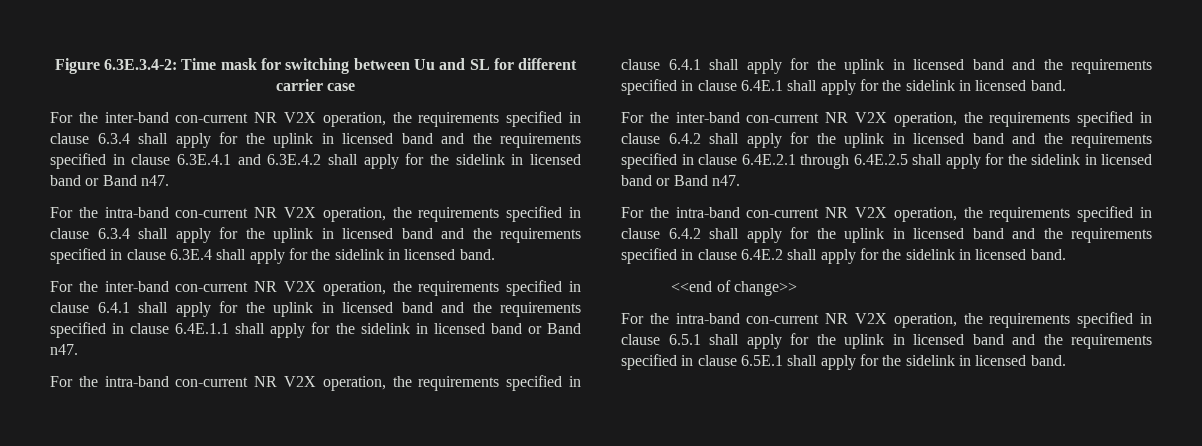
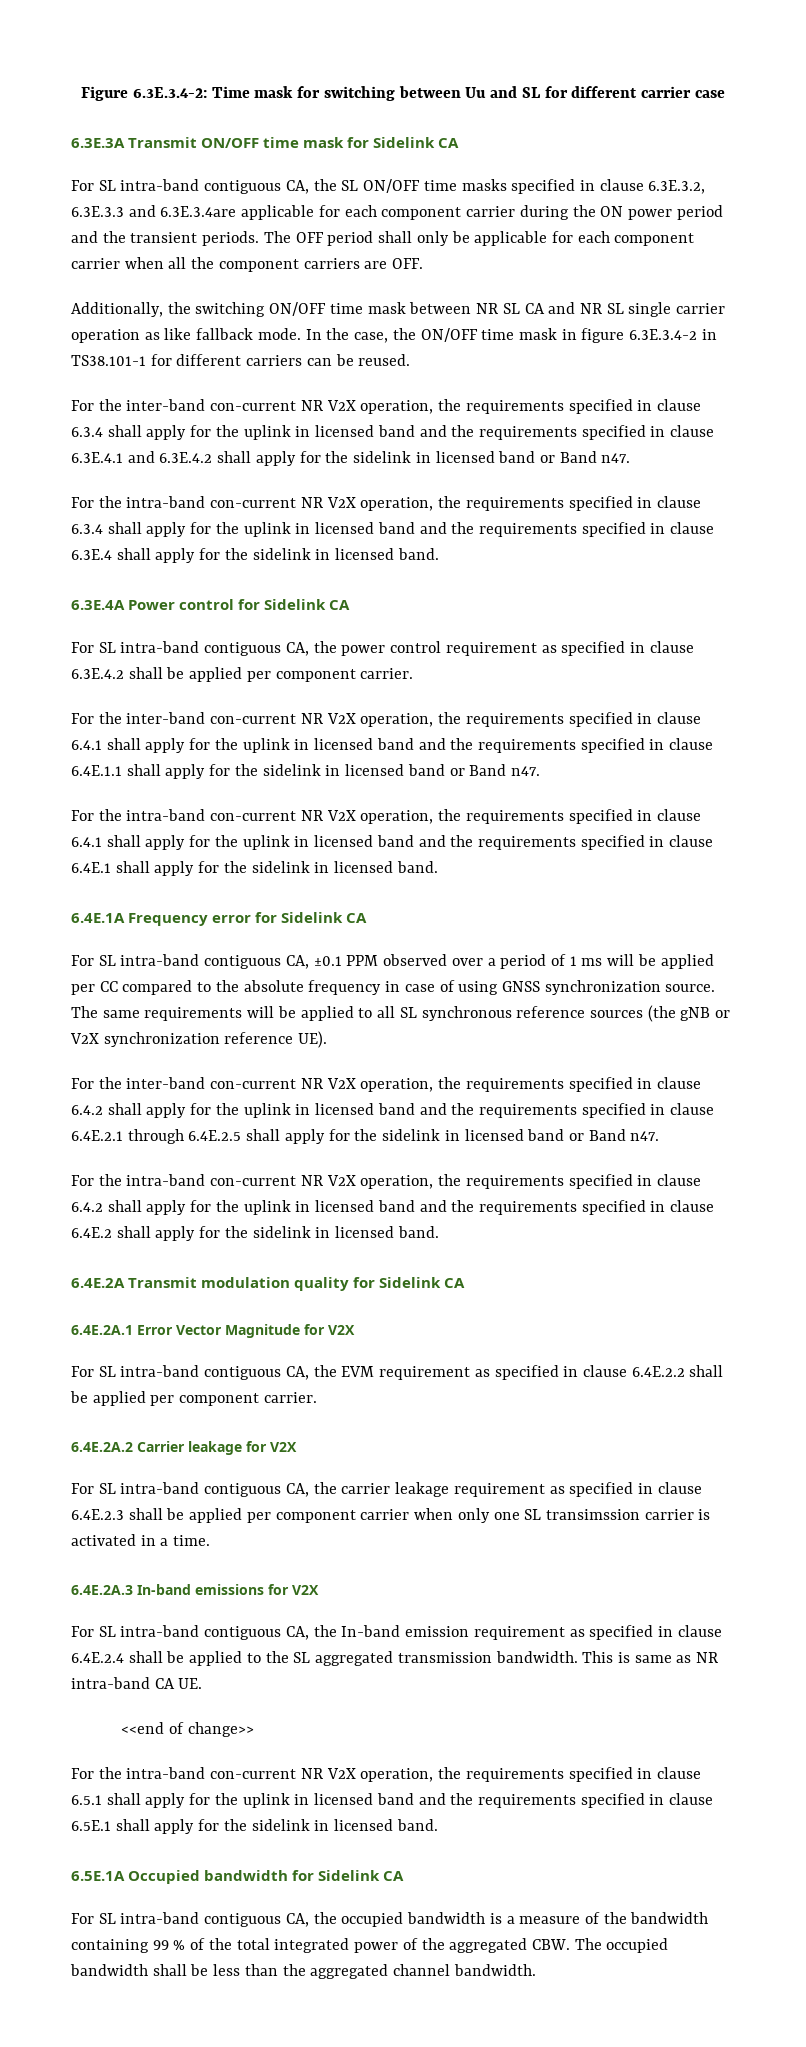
+ 6.3E.3A Transmit ON/OFF time mask for Sidelink CA
+ For SL intra-band contiguous CA, the SL ON/OFF time masks specified in clause 6.3E.3.2, 6.3E.3.3 and 6.3E.3.4are applicable for each component carrier during the ON power period and the transient periods. The OFF period shall only be applicable for each component carrier when all the component carriers are OFF.
+ Additionally, the switching ON/OFF time mask between NR SL CA and NR SL single carrier operation as like fallback mode. In the case, the ON/OFF time mask in figure 6.3E.3.4-2 in TS38.101-1 for different carriers can be reused.
+ 6.3E.4A Power control for Sidelink CA
+ For SL intra-band contiguous CA, the power control requirement as specified in clause 6.3E.4.2 shall be applied per component carrier.
+ 6.4E.1A Frequency error for Sidelink CA
+ For SL intra-band contiguous CA, ±0.1 PPM observed over a period of 1 ms will be applied per CC compared to the absolute frequency in case of using GNSS synchronization source. The same requirements will be applied to all SL synchronous reference sources (the gNB or V2X synchronization reference UE).
+ 6.4E.2A Transmit modulation quality for Sidelink CA
+ 6.4E.2A.1 Error Vector Magnitude for V2X
+ For SL intra-band contiguous CA, the EVM requirement as specified in clause 6.4E.2.2 shall be applied per component carrier.
+ 6.4E.2A.2 Carrier leakage for V2X
+ For SL intra-band contiguous CA, the carrier leakage requirement as specified in clause 6.4E.2.3 shall be applied per component carrier when only one SL transimssion carrier is activated in a time.
+ 6.4E.2A.3 In-band emissions for V2X
+ For SL intra-band contiguous CA, the In-band emission requirement as specified in clause 6.4E.2.4 shall be applied to the SL aggregated transmission bandwidth. This is same as NR intra-band CA UE.
+ 6.5E.1A Occupied bandwidth for Sidelink CA
+ For SL intra-band contiguous CA, the occupied bandwidth is a measure of the bandwidth containing 99 % of the total integrated power of the aggregated CBW. The occupied bandwidth shall be less than the aggregated channel bandwidth.

